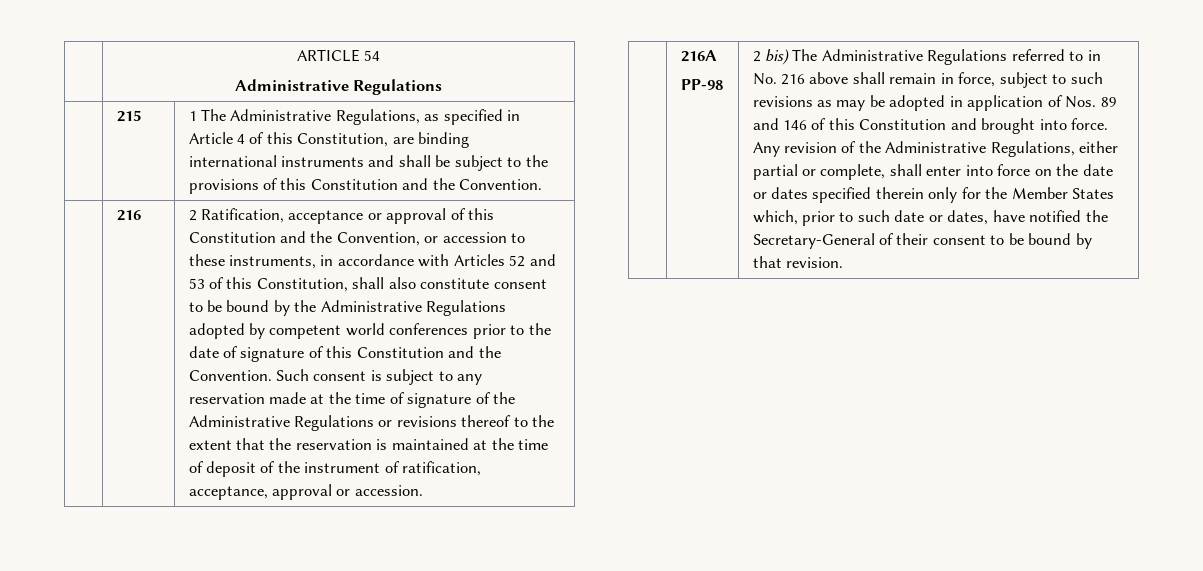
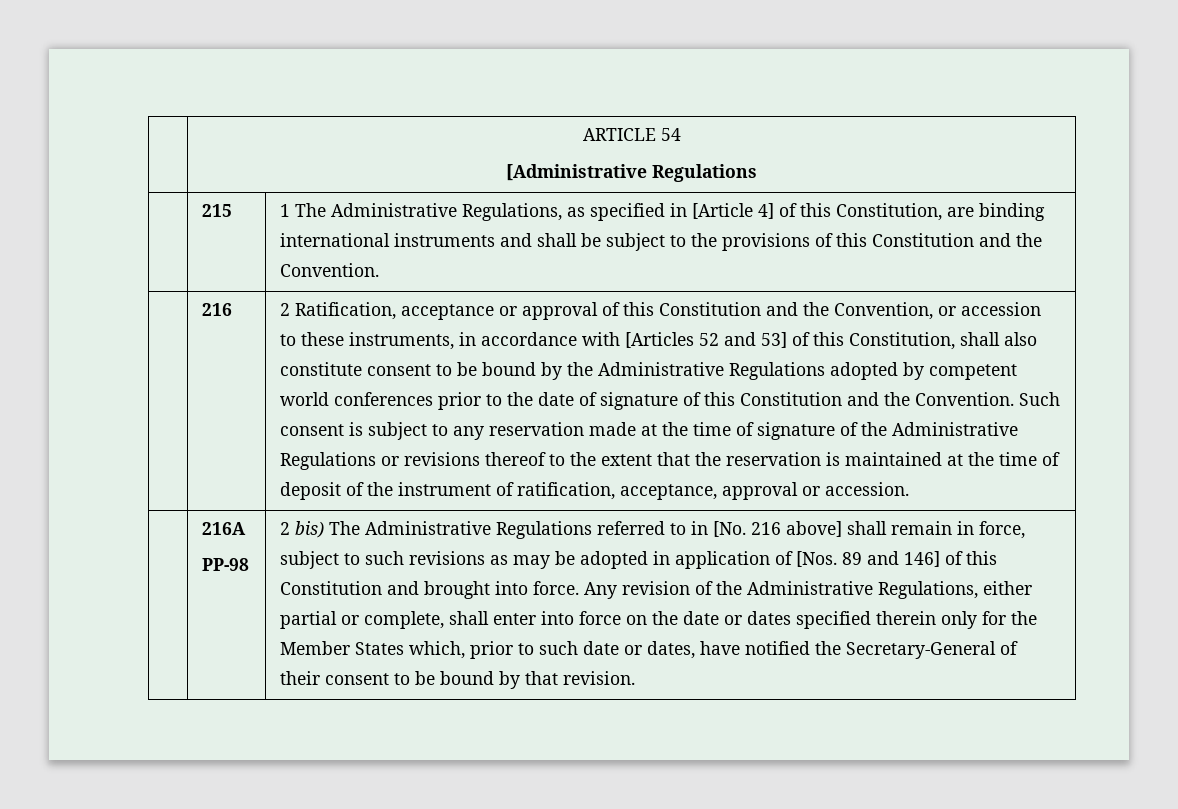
  | ARTICLE 54
- Administrative Regulations
+ [Administrative Regulations
- | 215 | 1 The Administrative Regulations, as specified in Article 4 of this Constitution, are binding international instruments and shall be subject to the provisions of this Constitution and the Convention.
+ | 215 | 1 The Administrative Regulations, as specified in [Article 4] of this Constitution, are binding international instruments and shall be subject to the provisions of this Constitution and the Convention.
- 2 Ratification, acceptance or approval of this Constitution and the Convention, or accession to these instruments, in accordance with Articles 52 and 53 of this Constitution, shall also constitute consent to be bound by the Administrative Regulations adopted by competent world conferences prior to the date of signature of this Constitution and the Convention.
+ 2 Ratification, acceptance or approval of this Constitution and the Convention, or accession to these instruments, in accordance with [Articles 52 and 53] of this Constitution, shall also constitute consent to be bound by the Administrative Regulations adopted by competent world conferences prior to the date of signature of this Constitution and the Convention.
- 2 bis) The Administrative Regulations referred to in No. 216 above shall remain in force, subject to such revisions as may be adopted in application of Nos. 89 and 146 of this Constitution and brought into force.
+ 2 bis) The Administrative Regulations referred to in [No. 216 above] shall remain in force, subject to such revisions as may be adopted in application of [Nos. 89 and 146] of this Constitution and brought into force.

